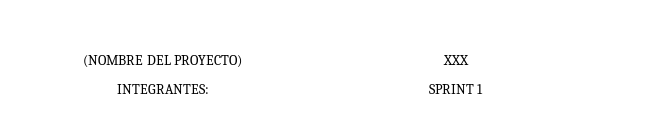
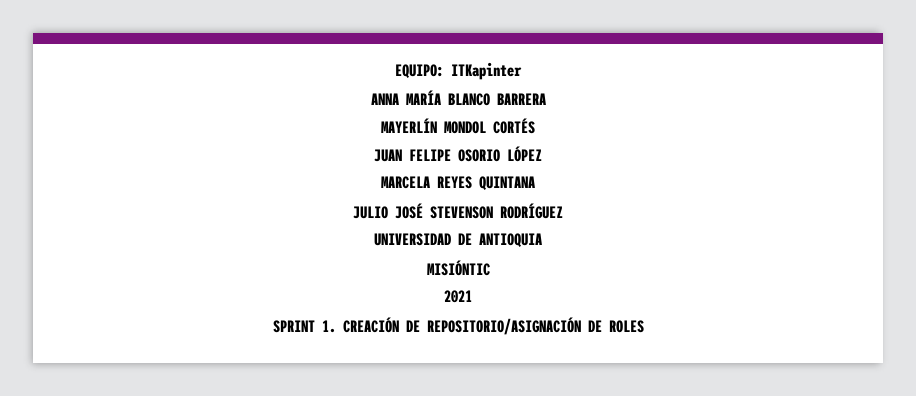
- (NOMBRE DEL PROYECTO)
- INTEGRANTES:
- XXX
- SPRINT 1
+ EQUIPO: ITKapinter
+ ANNA MARÍA BLANCO BARRERA
+ MAYERLÍN MONDOL CORTÉS
+ JUAN FELIPE OSORIO LÓPEZ
+ MARCELA REYES QUINTANA
+ JULIO JOSÉ STEVENSON RODRÍGUEZ
+ UNIVERSIDAD DE ANTIOQUIA
+ MISIÓNTIC
+ 2021
+ SPRINT 1. CREACIÓN DE REPOSITORIO/ASIGNACIÓN DE ROLES

